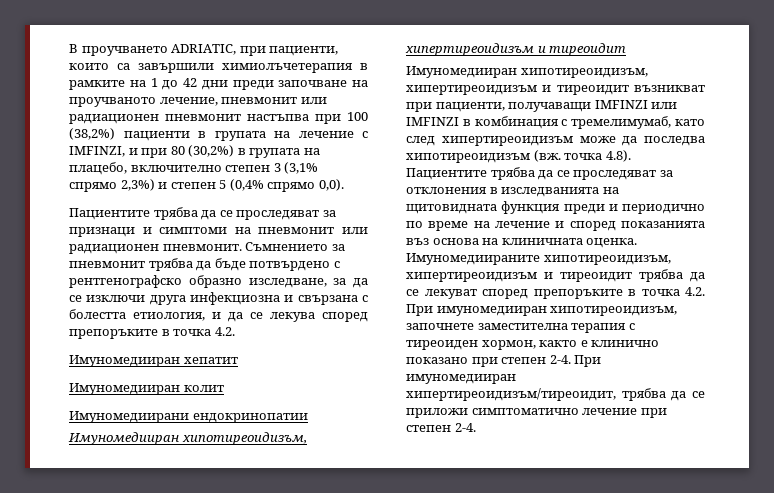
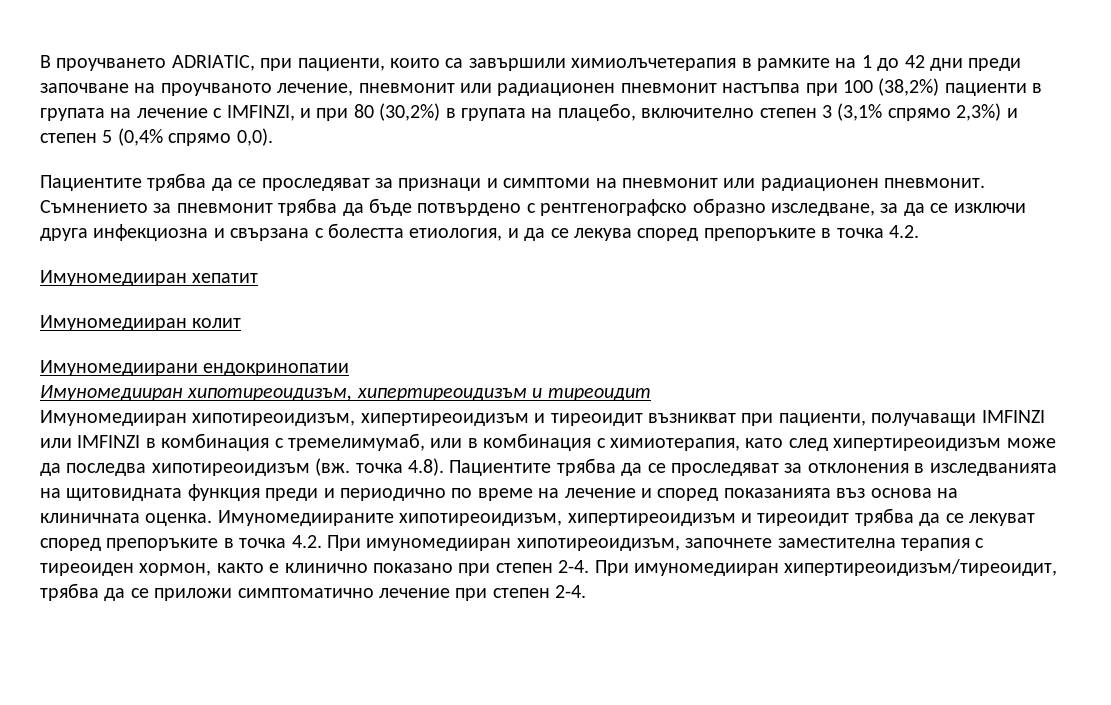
- Имуномедииран хипотиреоидизъм, хипертиреоидизъм и тиреоидит възникват при пациенти, получаващи IMFINZI или IMFINZI в комбинация с тремелимумаб, като след хипертиреоидизъм може да последва хипотиреоидизъм (вж. точка 4.8). Пациентите трябва да се проследяват за отклонения в изследванията на щитовидната функция преди и периодично по време на лечение и според показанията въз основа на клиничната оценка.
+ Имуномедииран хипотиреоидизъм, хипертиреоидизъм и тиреоидит възникват при пациенти, получаващи IMFINZI или IMFINZI в комбинация с тремелимумаб, или в комбинация с химиотерапия, като след хипертиреоидизъм може да последва хипотиреоидизъм (вж. точка 4.8). Пациентите трябва да се проследяват за отклонения в изследванията на щитовидната функция преди и периодично по време на лечение и според показанията въз основа на клиничната оценка.

